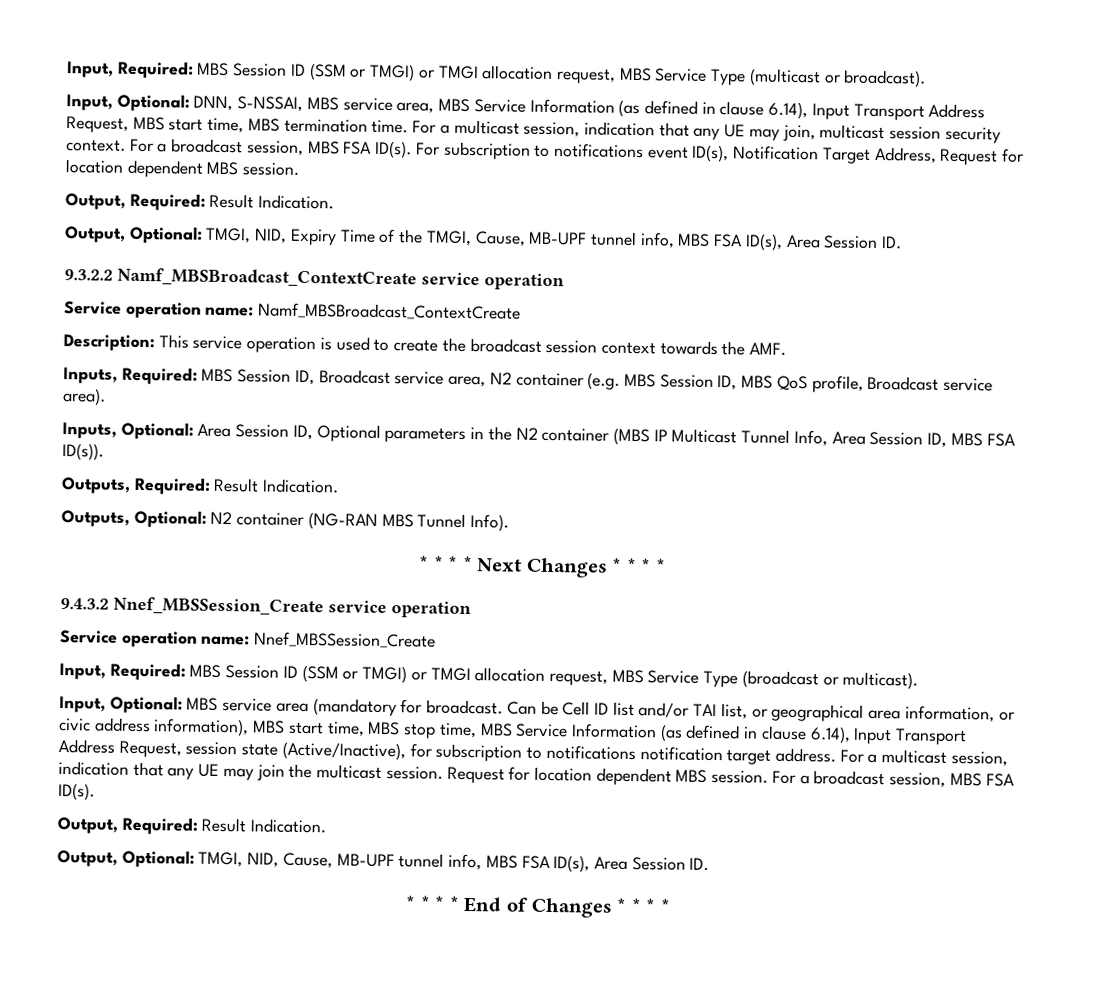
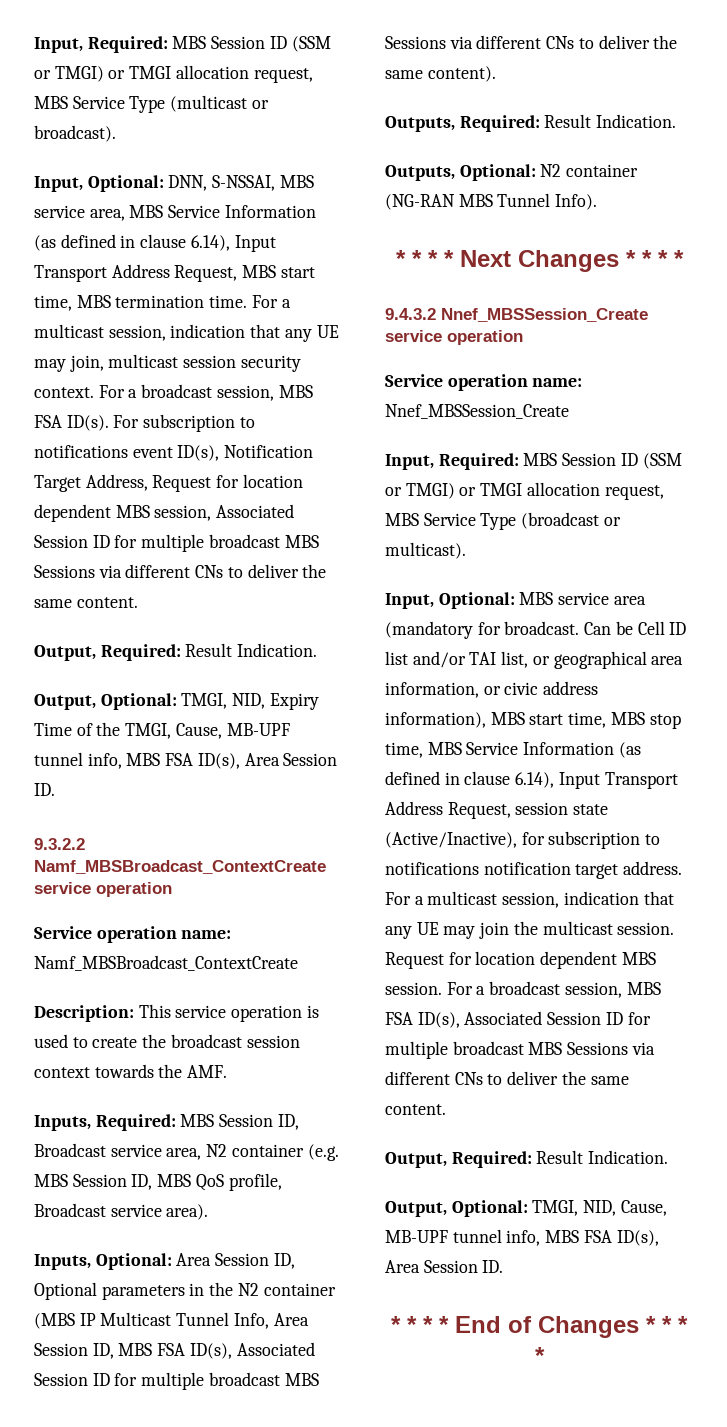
- For subscription to notifications event ID(s), Notification Target Address, Request for location dependent MBS session.
+ For subscription to notifications event ID(s), Notification Target Address, Request for location dependent MBS session, Associated Session ID for multiple broadcast MBS Sessions via different CNs to deliver the same content.
- Inputs, Optional: Area Session ID, Optional parameters in the N2 container (MBS IP Multicast Tunnel Info, Area Session ID, MBS FSA ID(s)).
+ Inputs, Optional: Area Session ID, Optional parameters in the N2 container (MBS IP Multicast Tunnel Info, Area Session ID, MBS FSA ID(s), Associated Session ID for multiple broadcast MBS Sessions via different CNs to deliver the same content).
- Request for location dependent MBS session. For a broadcast session, MBS FSA ID(s).
+ Request for location dependent MBS session. For a broadcast session, MBS FSA ID(s), Associated Session ID for multiple broadcast MBS Sessions via different CNs to deliver the same content.

